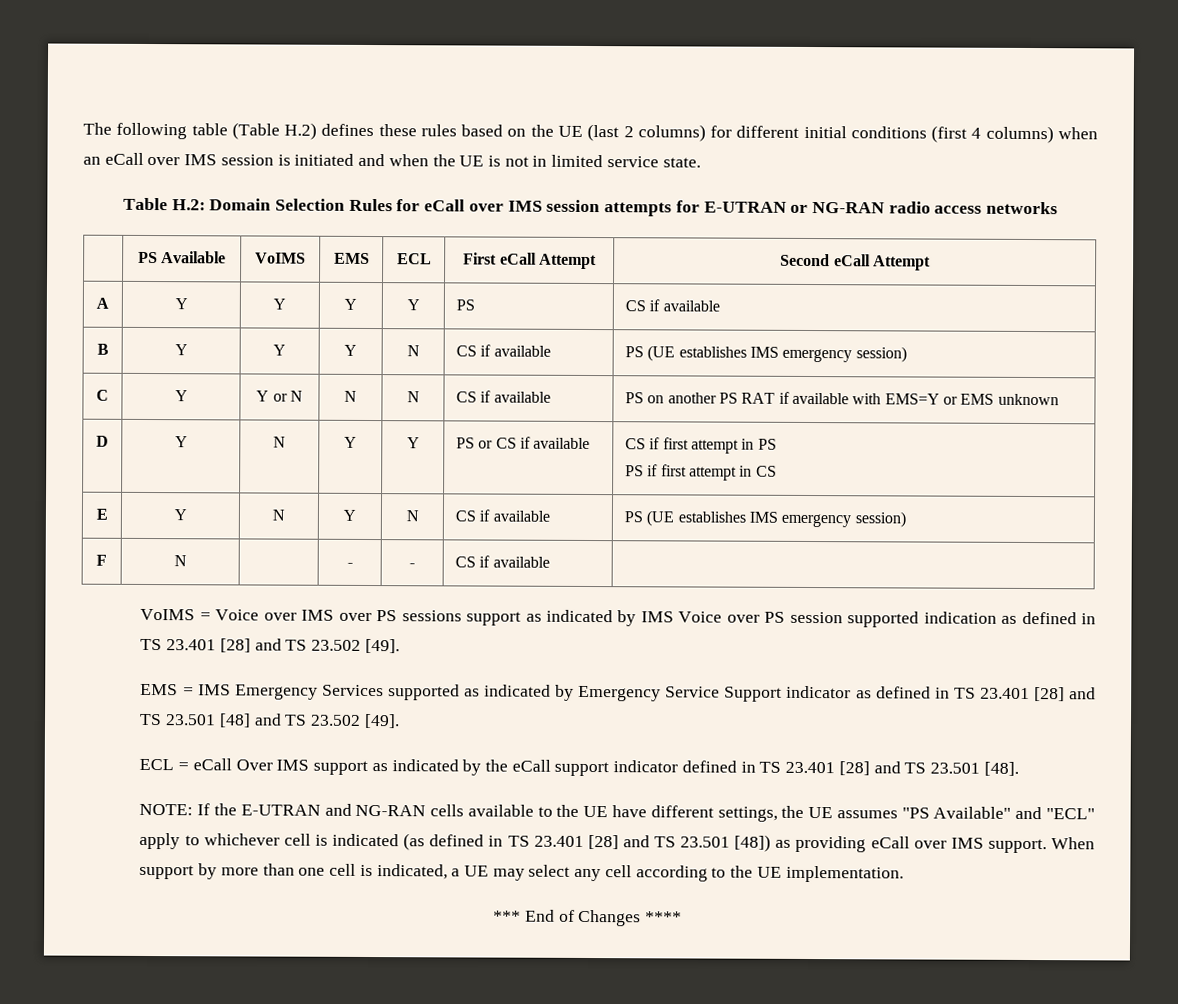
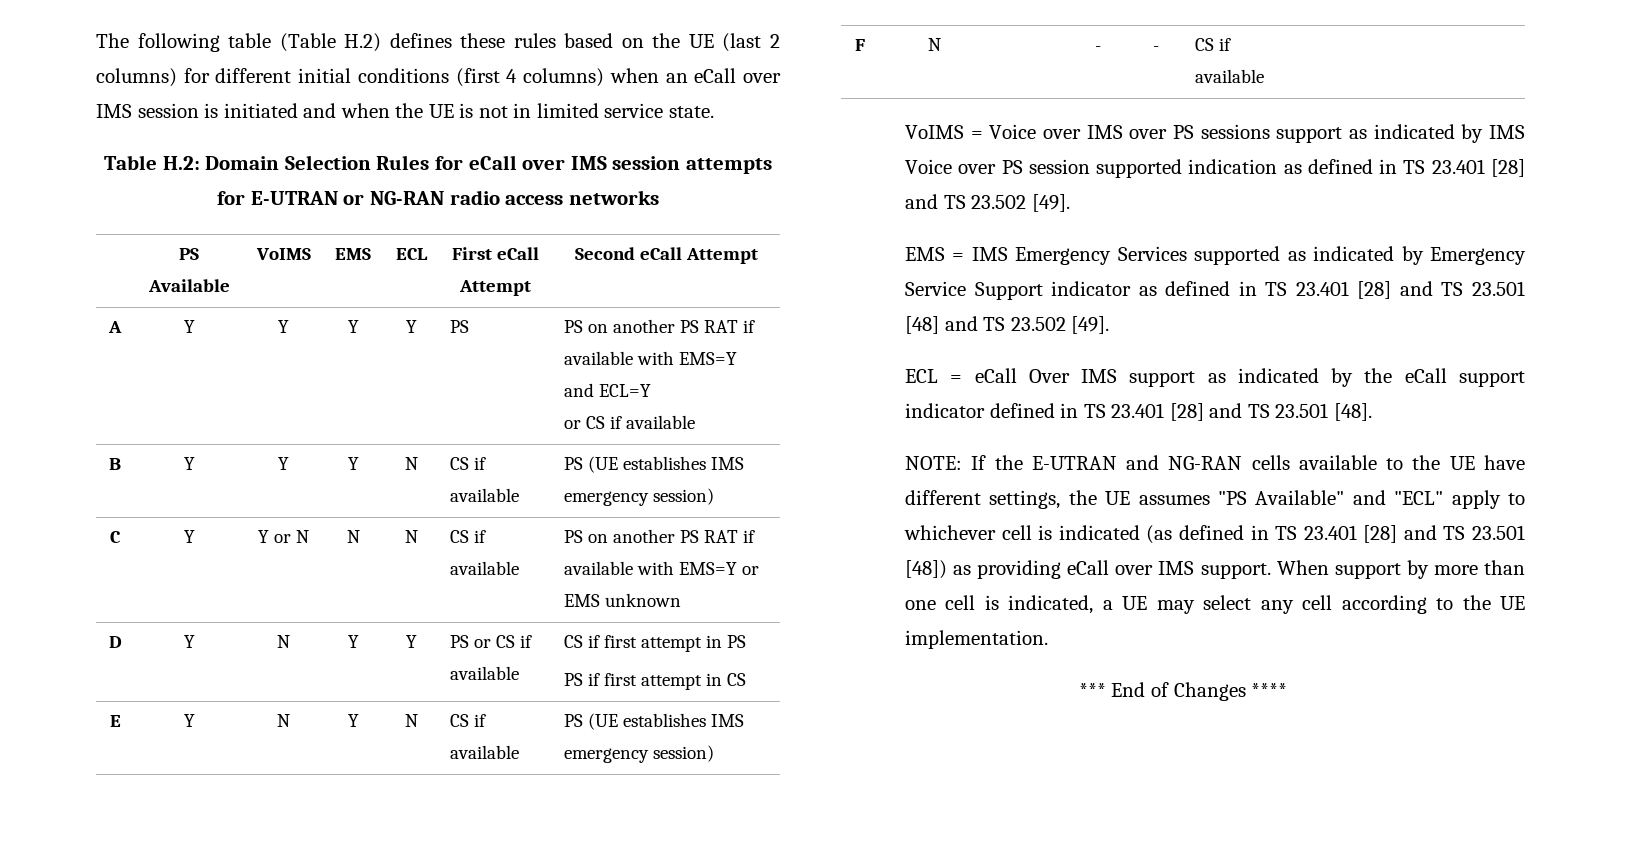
- A | Y | Y | Y | Y | PS | CS if available
+ A | Y | Y | Y | Y | PS | PS on another PS RAT if available with EMS=Y and ECL=Y
+ or CS if available

